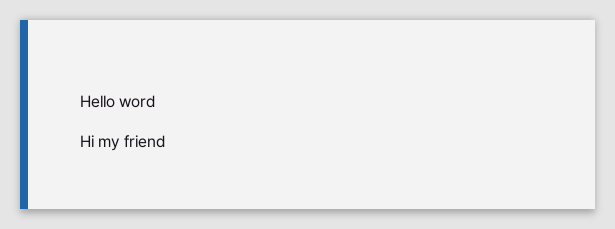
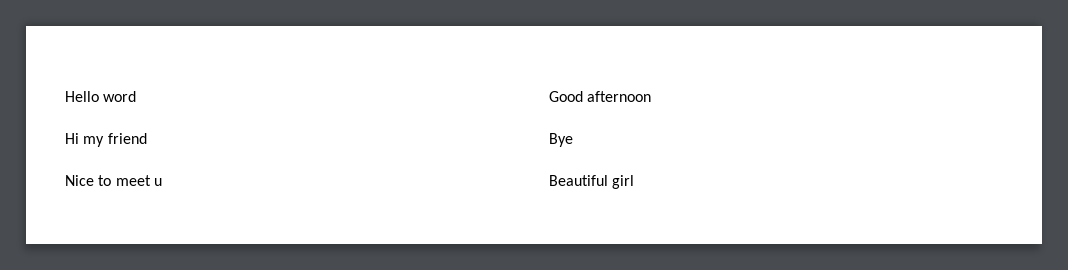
+ Nice to meet u
+ Good afternoon
+ Bye
+ Beautiful girl

